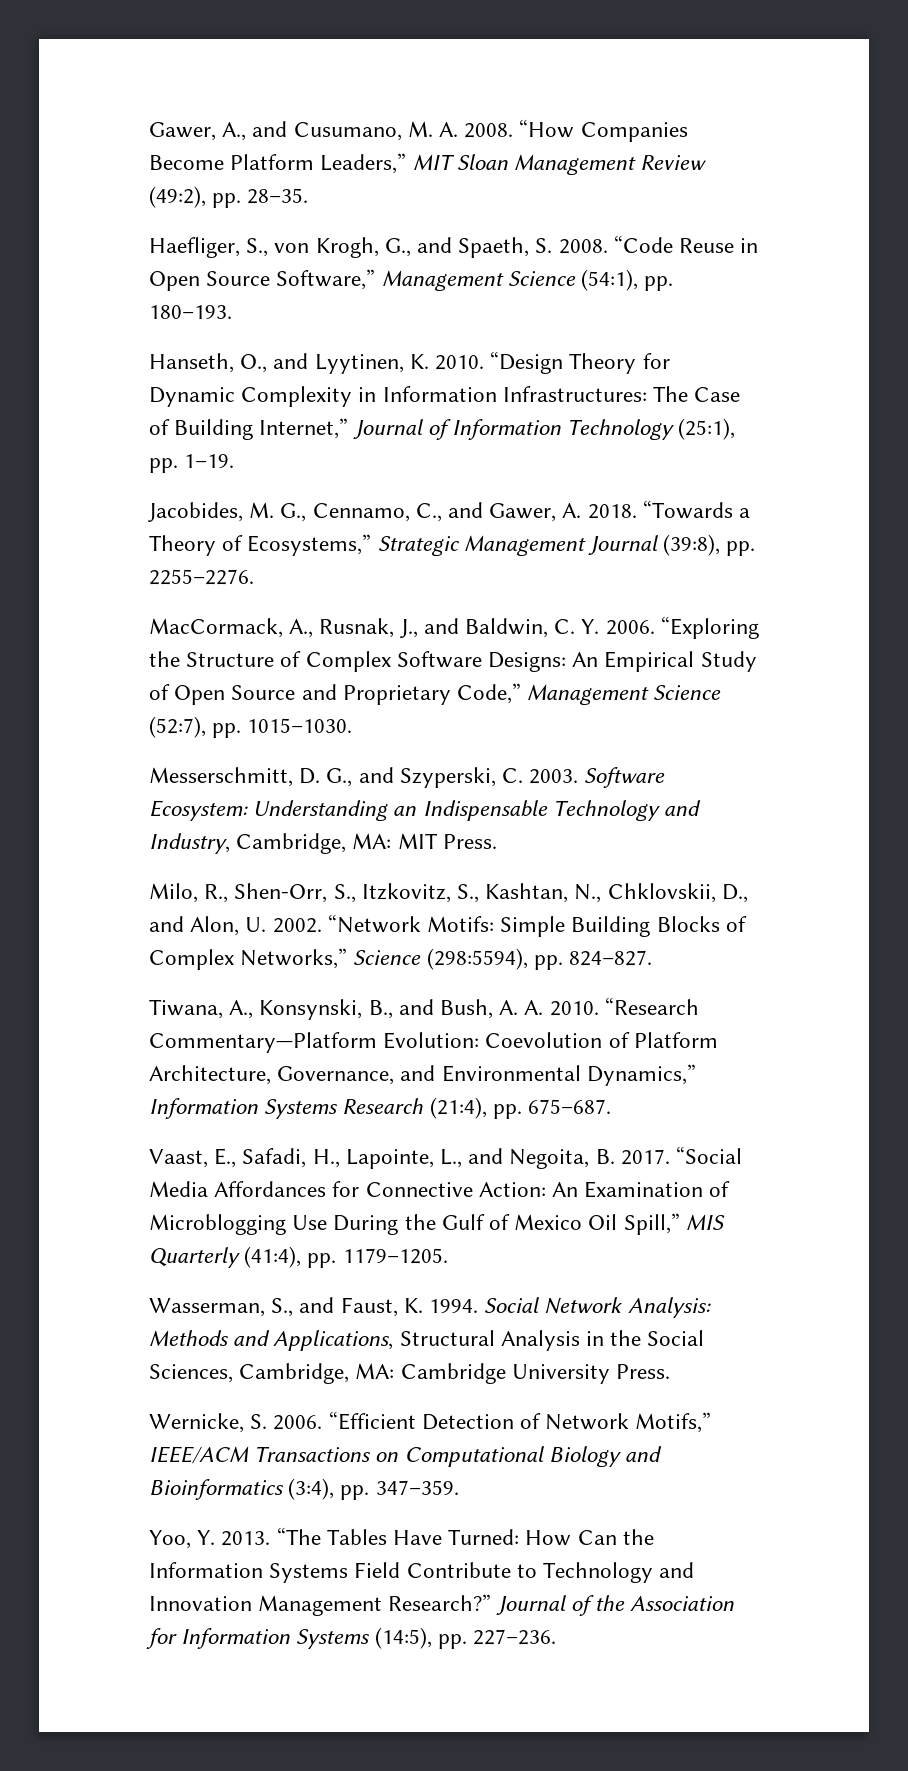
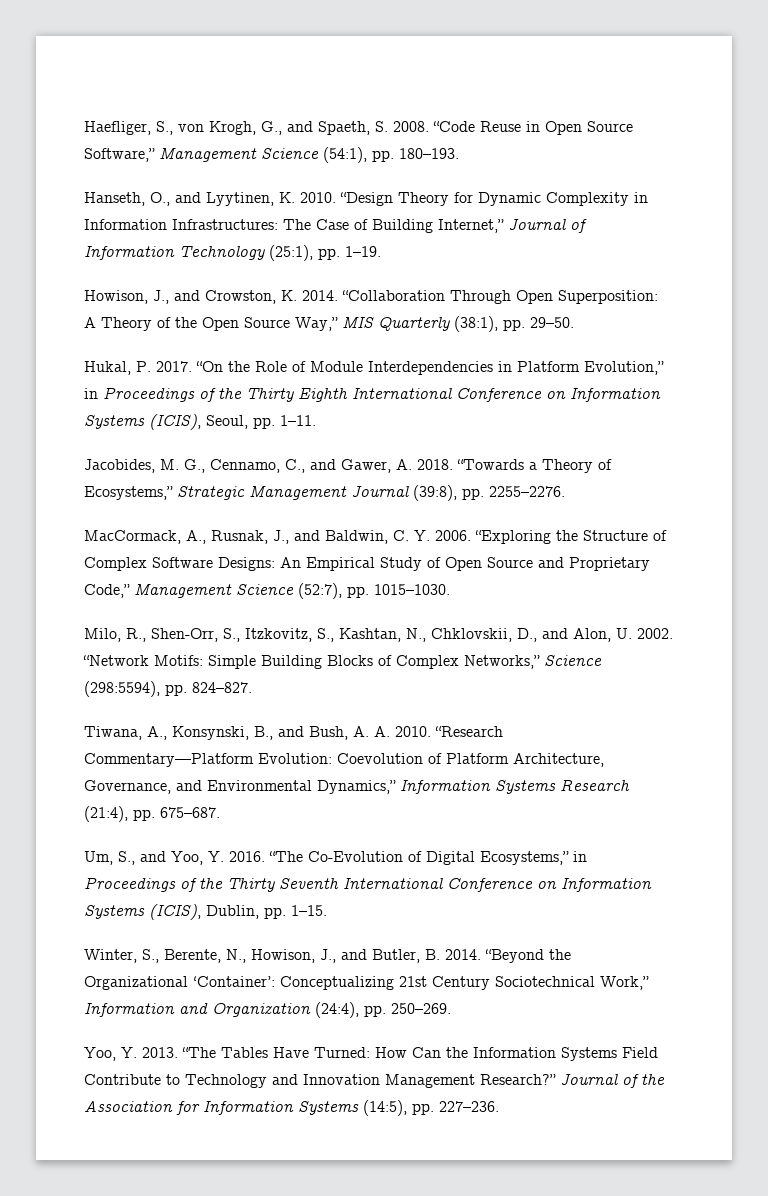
- Gawer, A., and Cusumano, M. A. 2008. “How Companies Become Platform Leaders,” MIT Sloan Management Review (49:2), pp. 28–35.
+ Howison, J., and Crowston, K. 2014. “Collaboration Through Open Superposition: A Theory of the Open Source Way,” MIS Quarterly (38:1), pp. 29–50.
+ Hukal, P. 2017. “On the Role of Module Interdependencies in Platform Evolution,” in Proceedings of the Thirty Eighth International Conference on Information Systems (ICIS), Seoul, pp. 1–11.
- Messerschmitt, D. G., and Szyperski, C. 2003. Software Ecosystem: Understanding an Indispensable Technology and Industry, Cambridge, MA: MIT Press.
- Vaast, E., Safadi, H., Lapointe, L., and Negoita, B. 2017. “Social Media Affordances for Connective Action: An Examination of Microblogging Use During the Gulf of Mexico Oil Spill,” MIS Quarterly (41:4), pp. 1179–1205.
- Wasserman, S., and Faust, K. 1994. Social Network Analysis: Methods and Applications, Structural Analysis in the Social Sciences, Cambridge, MA: Cambridge University Press.
- Wernicke, S. 2006. “Efficient Detection of Network Motifs,” IEEE/ACM Transactions on Computational Biology and Bioinformatics (3:4), pp. 347–359.
+ Um, S., and Yoo, Y. 2016. “The Co-Evolution of Digital Ecosystems,” in Proceedings of the Thirty Seventh International Conference on Information Systems (ICIS), Dublin, pp. 1–15.
+ Winter, S., Berente, N., Howison, J., and Butler, B. 2014. “Beyond the Organizational ‘Container’: Conceptualizing 21st Century Sociotechnical Work,” Information and Organization (24:4), pp. 250–269.

